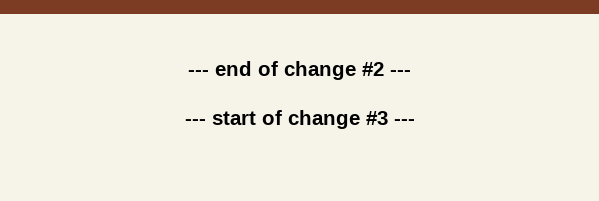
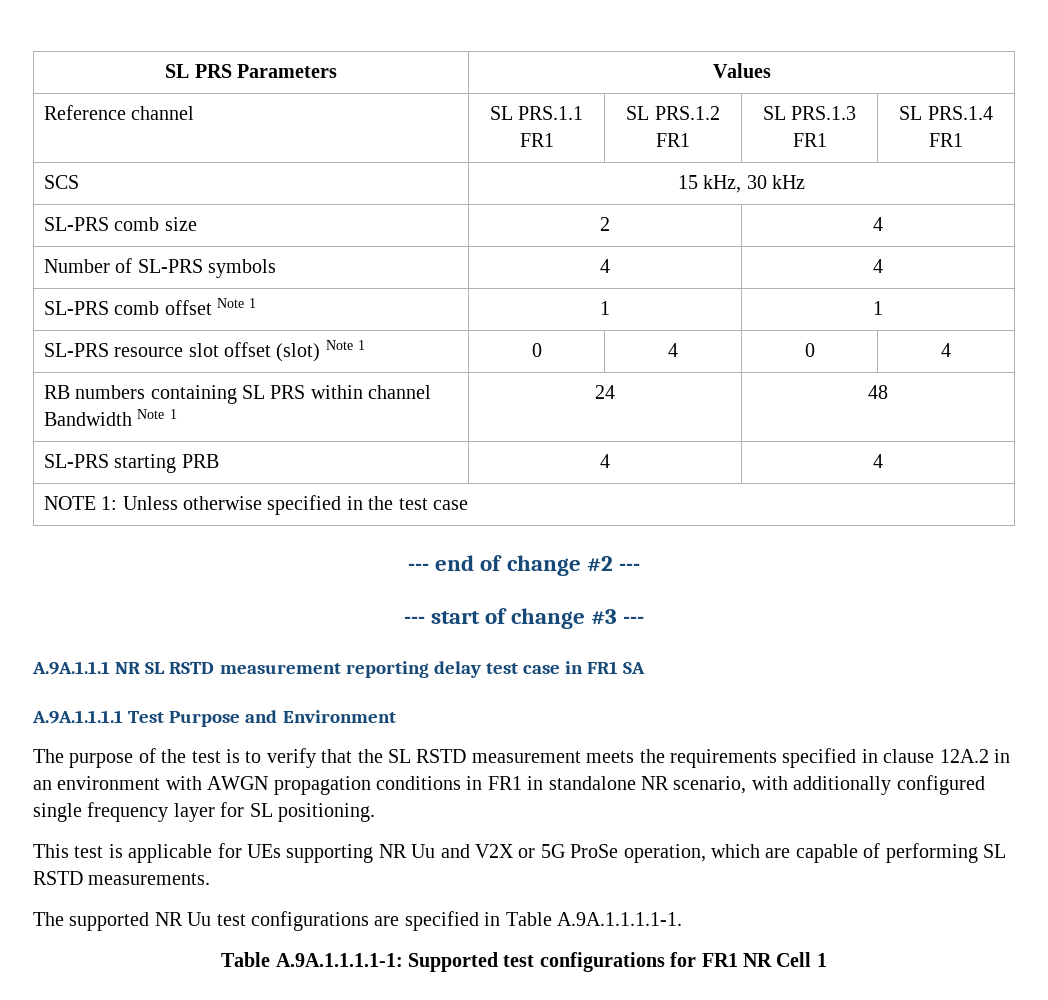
+ SL PRS Parameters | Values
+ Reference channel | SL PRS.1.1 FR1 | SL PRS.1.2 FR1 | SL PRS.1.3 FR1 | SL PRS.1.4 FR1
+ SCS | 15 kHz, 30 kHz
+ SL-PRS comb size | 2 | 4
+ Number of SL-PRS symbols | 4 | 4
+ SL-PRS comb offset Note 1 | 1 | 1
+ SL-PRS resource slot offset (slot) Note 1 | 0 | 4 | 0 | 4
+ RB numbers containing SL PRS within channel Bandwidth Note 1 | 24 | 48
+ SL-PRS starting PRB | 4 | 4
+ NOTE 1: Unless otherwise specified in the test case
+ A.9A.1.1.1 NR SL RSTD measurement reporting delay test case in FR1 SA
+ A.9A.1.1.1.1 Test Purpose and Environment
+ The purpose of the test is to verify that the SL RSTD measurement meets the requirements specified in clause 12A.2 in an environment with AWGN propagation conditions in FR1 in standalone NR scenario, with additionally configured single frequency layer for SL positioning.
+ This test is applicable for UEs supporting NR Uu and V2X or 5G ProSe operation, which are capable of performing SL RSTD measurements.
+ The supported NR Uu test configurations are specified in Table A.9A.1.1.1.1-1.
+ Table A.9A.1.1.1.1-1: Supported test configurations for FR1 NR Cell 1

